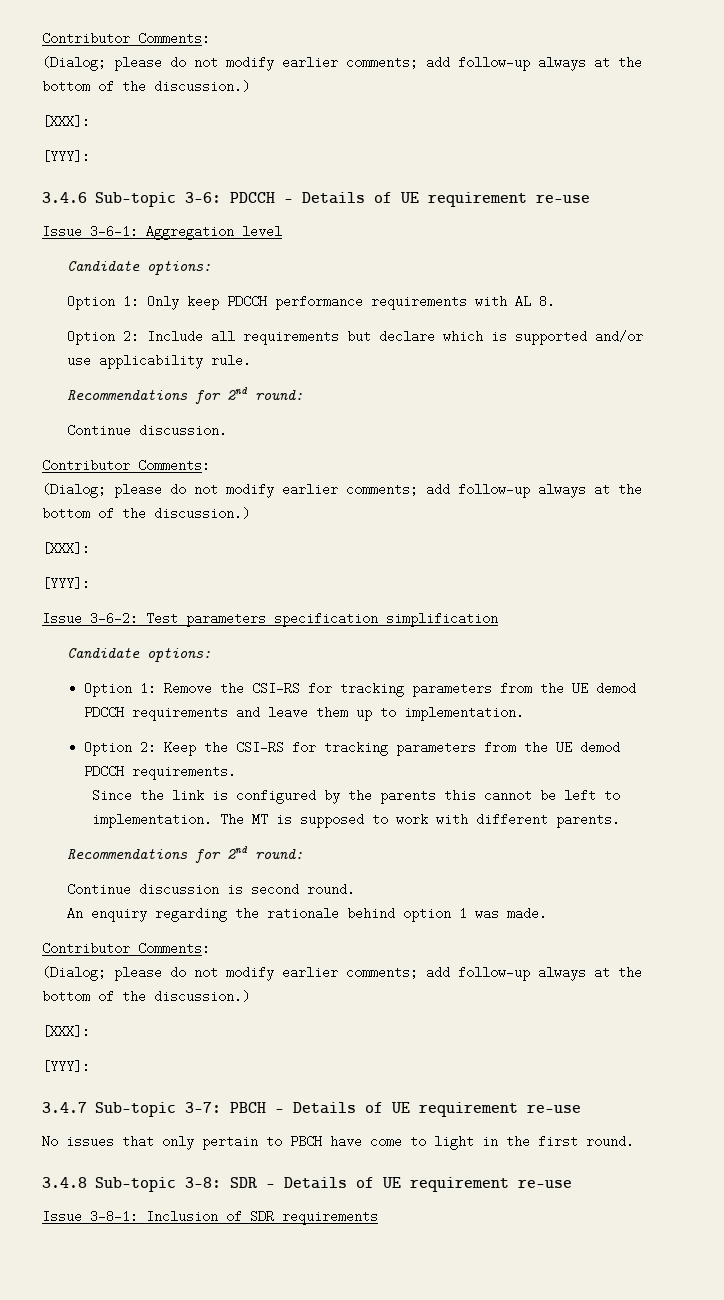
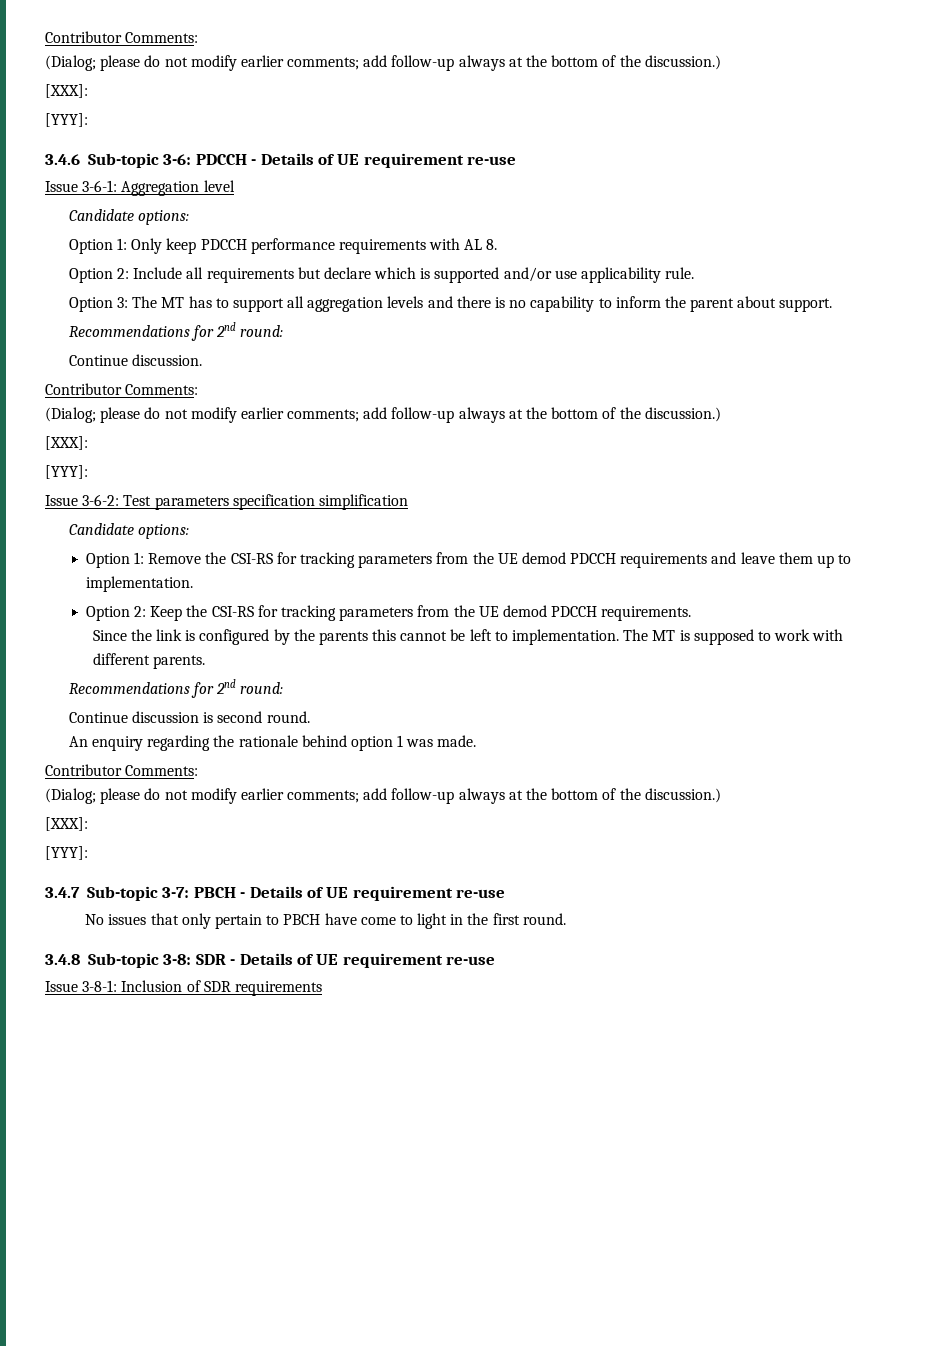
+ Option 3: The MT has to support all aggregation levels and there is no capability to inform the parent about support.

